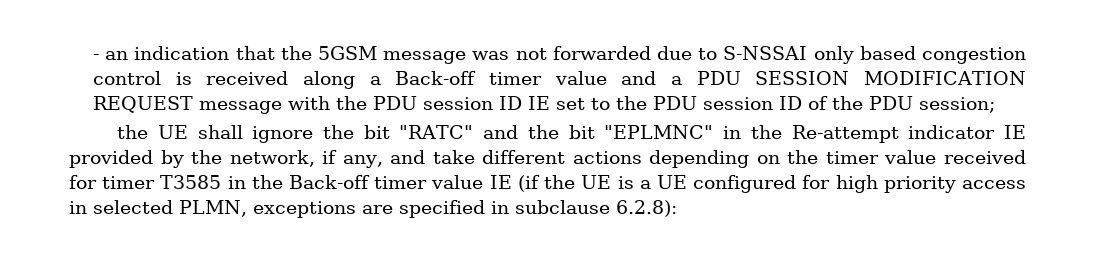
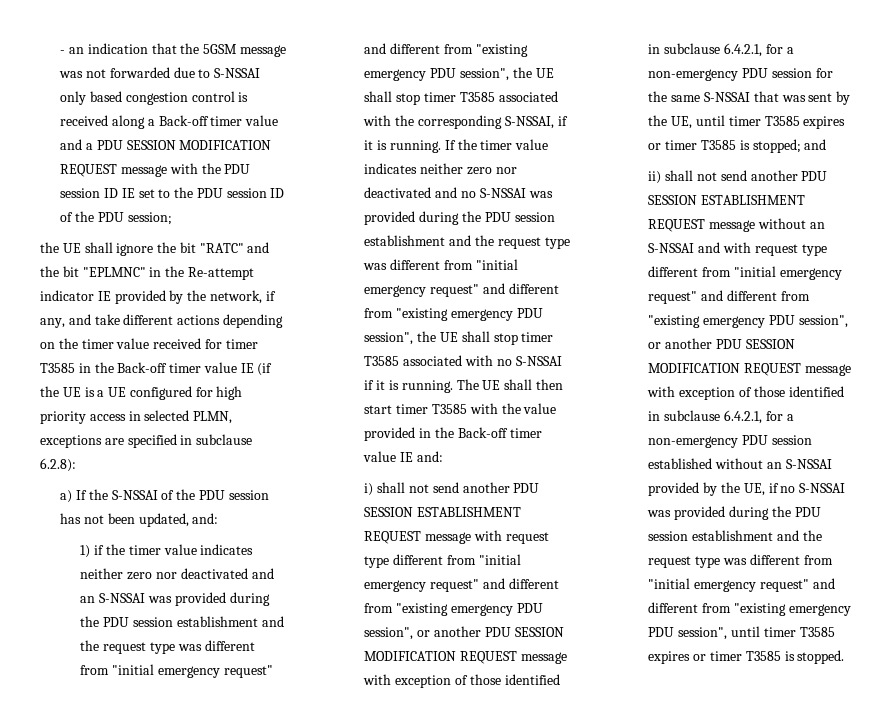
+ a) If the S-NSSAI of the PDU session has not been updated, and:
+ 1) if the timer value indicates neither zero nor deactivated and an S-NSSAI was provided during the PDU session establishment and the request type was different from "initial emergency request" and different from "existing emergency PDU session", the UE shall stop timer T3585 associated with the corresponding S-NSSAI, if it is running. If the timer value indicates neither zero nor deactivated and no S-NSSAI was provided during the PDU session establishment and the request type was different from "initial emergency request" and different from "existing emergency PDU session", the UE shall stop timer T3585 associated with no S-NSSAI if it is running. The UE shall then start timer T3585 with the value provided in the Back-off timer value IE and:
+ i) shall not send another PDU SESSION ESTABLISHMENT REQUEST message with request type different from "initial emergency request" and different from "existing emergency PDU session", or another PDU SESSION MODIFICATION REQUEST message with exception of those identified in subclause 6.4.2.1, for a non-emergency PDU session for the same S-NSSAI that was sent by the UE, until timer T3585 expires or timer T3585 is stopped; and
+ ii) shall not send another PDU SESSION ESTABLISHMENT REQUEST message without an S-NSSAI and with request type different from "initial emergency request" and different from "existing emergency PDU session", or another PDU SESSION MODIFICATION REQUEST message with exception of those identified in subclause 6.4.2.1, for a non-emergency PDU session established without an S-NSSAI provided by the UE, if no S-NSSAI was provided during the PDU session establishment and the request type was different from "initial emergency request" and different from "existing emergency PDU session", until timer T3585 expires or timer T3585 is stopped.

